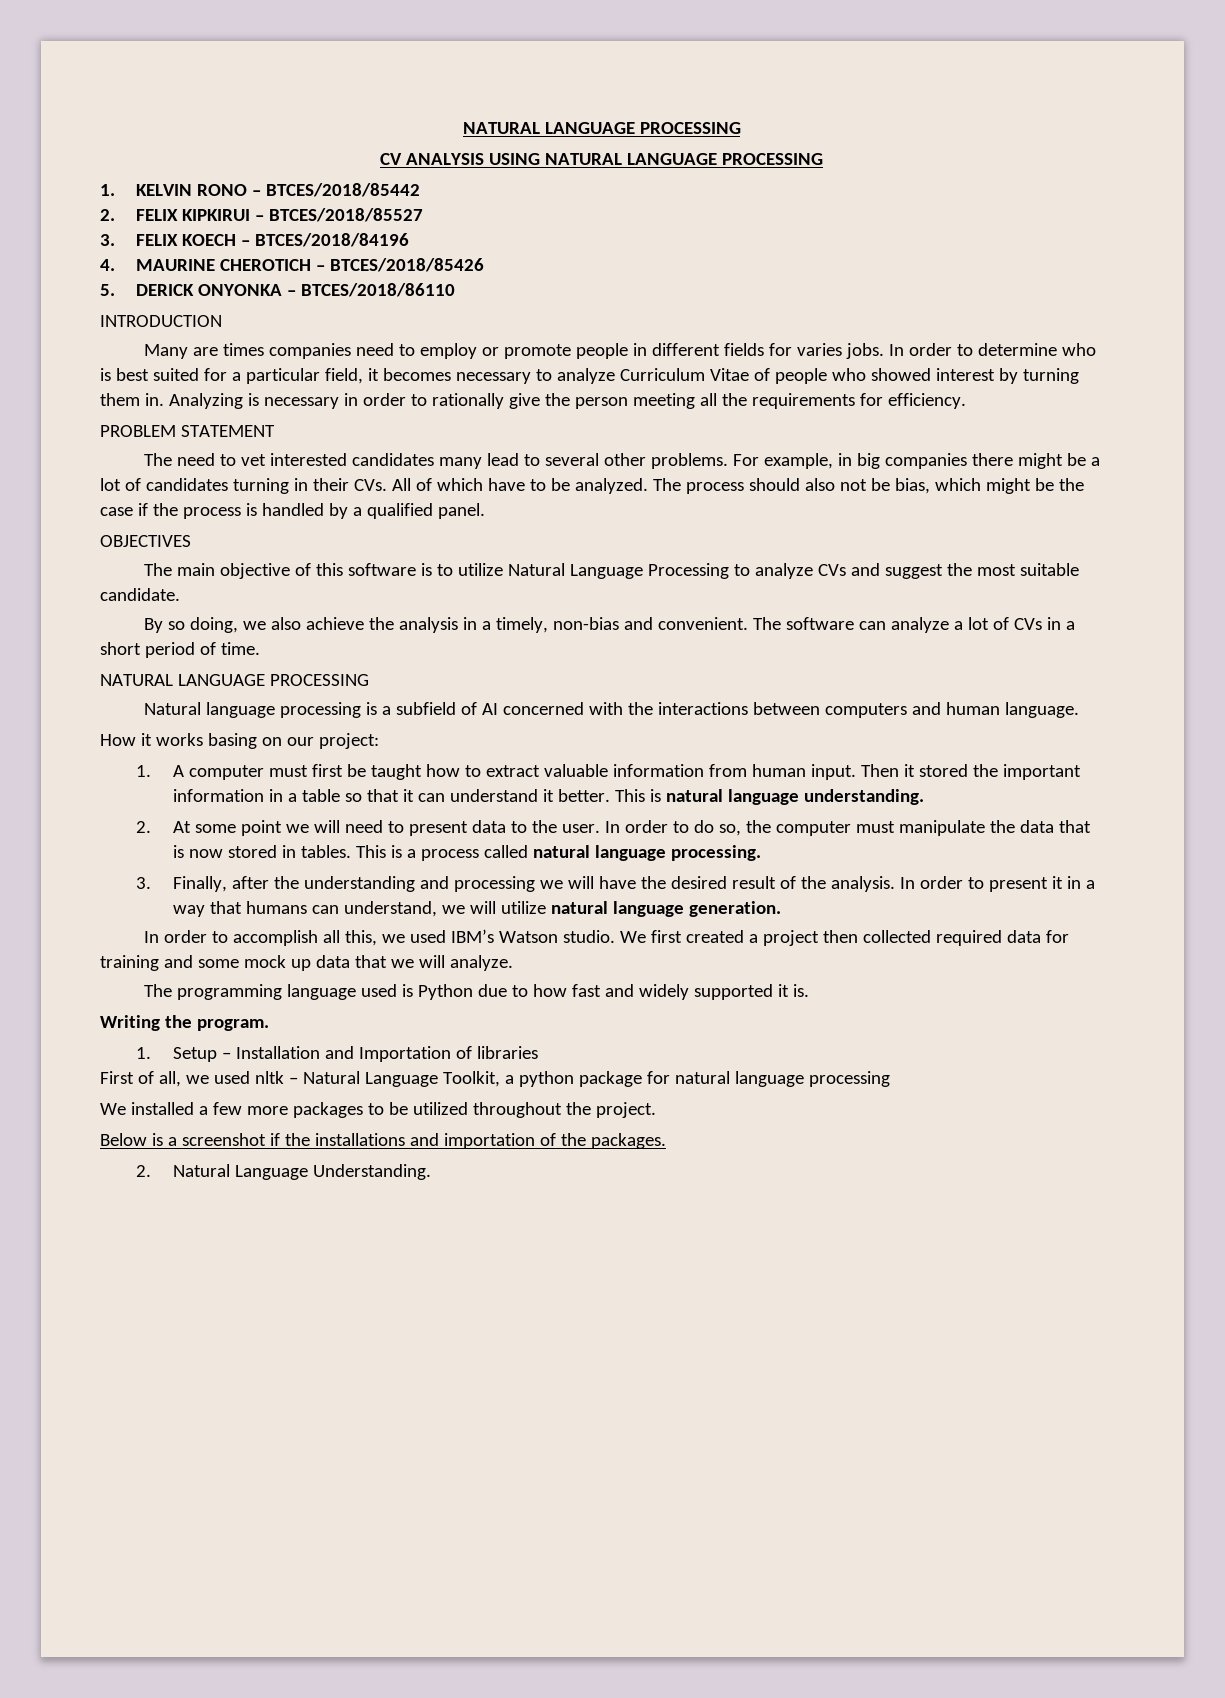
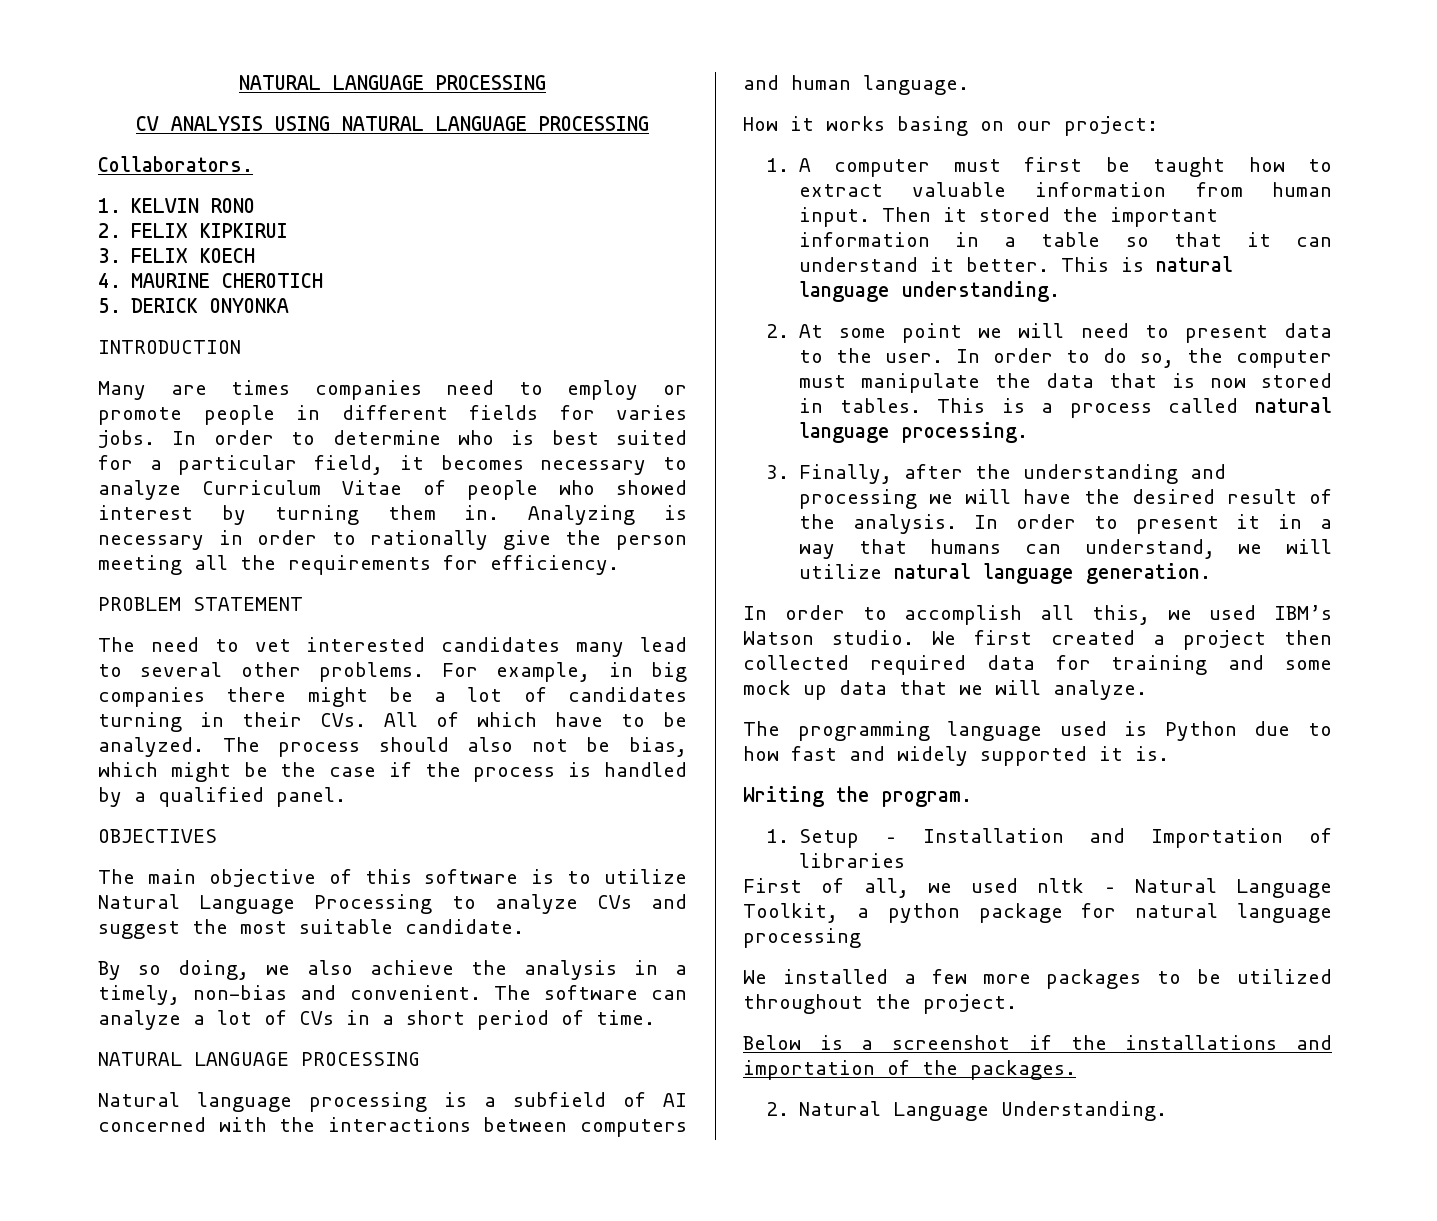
+ Collaborators.
- 1. KELVIN RONO – BTCES/2018/85442
+ 1. KELVIN RONO
- 2. FELIX KIPKIRUI – BTCES/2018/85527
+ 2. FELIX KIPKIRUI
- 3. FELIX KOECH – BTCES/2018/84196
+ 3. FELIX KOECH
- 4. MAURINE CHEROTICH – BTCES/2018/85426
+ 4. MAURINE CHEROTICH
- 5. DERICK ONYONKA – BTCES/2018/86110
+ 5. DERICK ONYONKA

